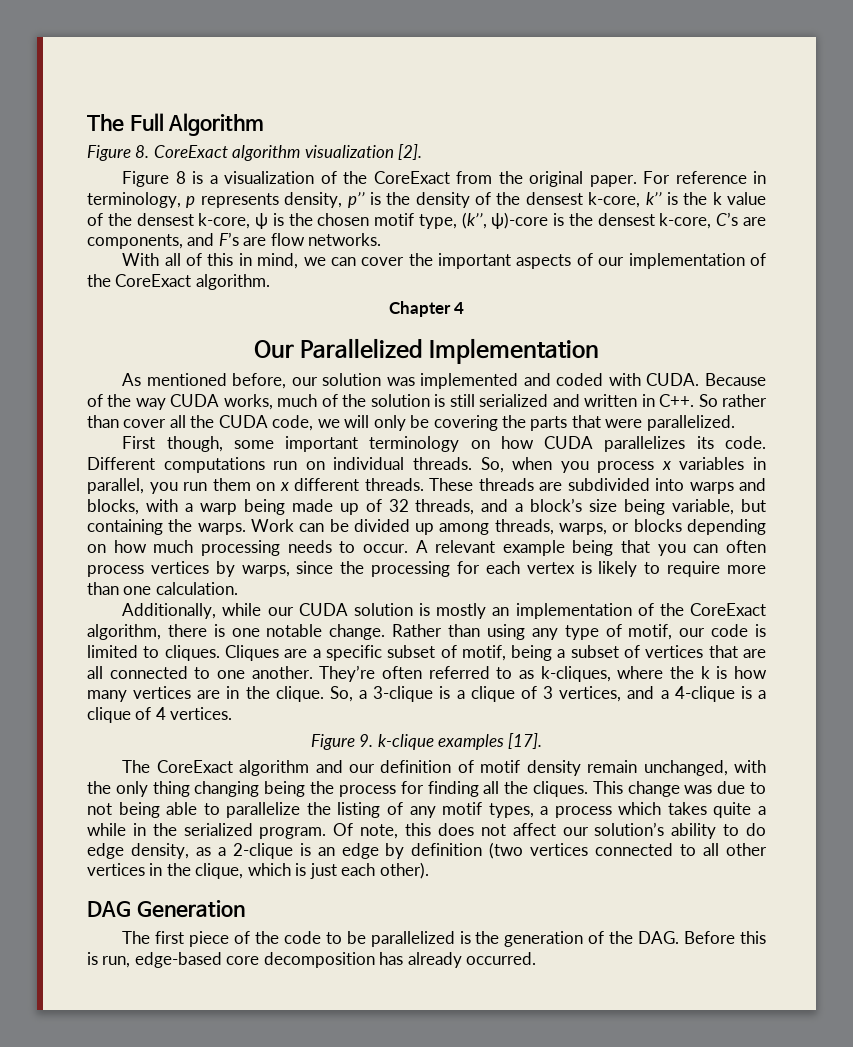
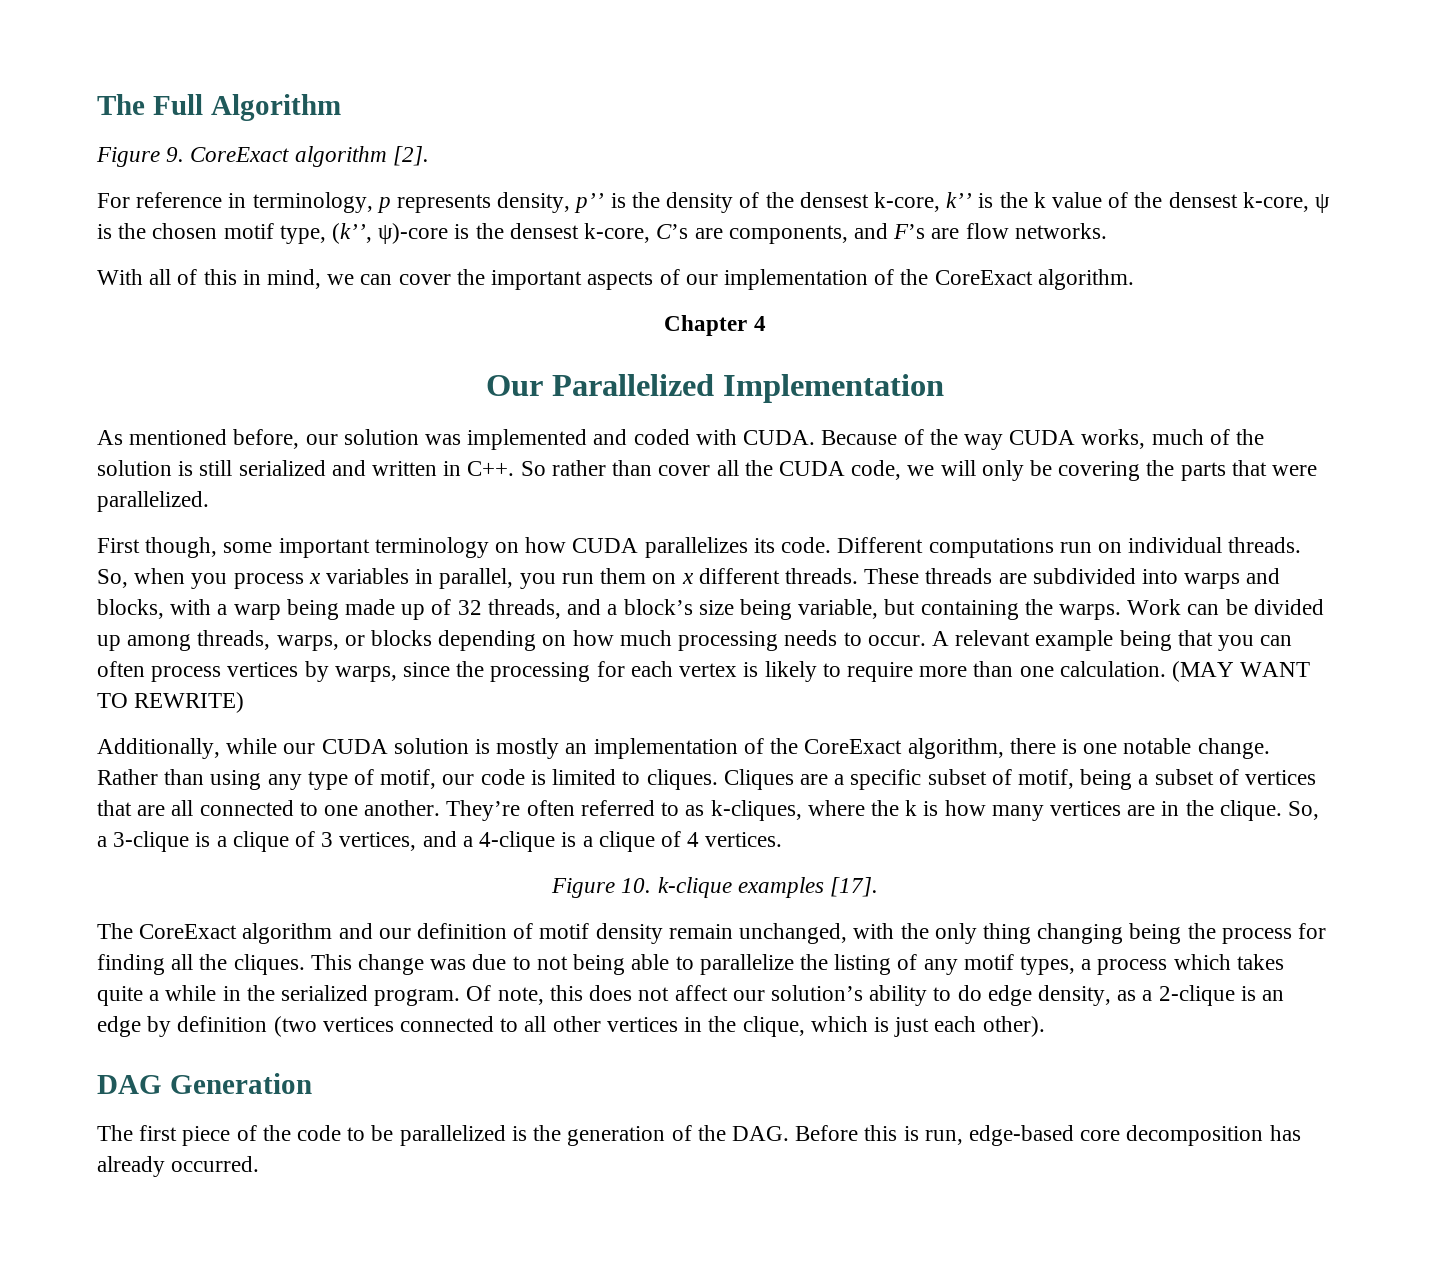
- Figure 8. CoreExact algorithm visualization [2].
+ Figure 9. CoreExact algorithm [2].
- Figure 8 is a visualization of the CoreExact from the original paper.
+ (MAY WANT TO REWRITE)
- Figure 9. k-clique examples [17].
+ Figure 10. k-clique examples [17].

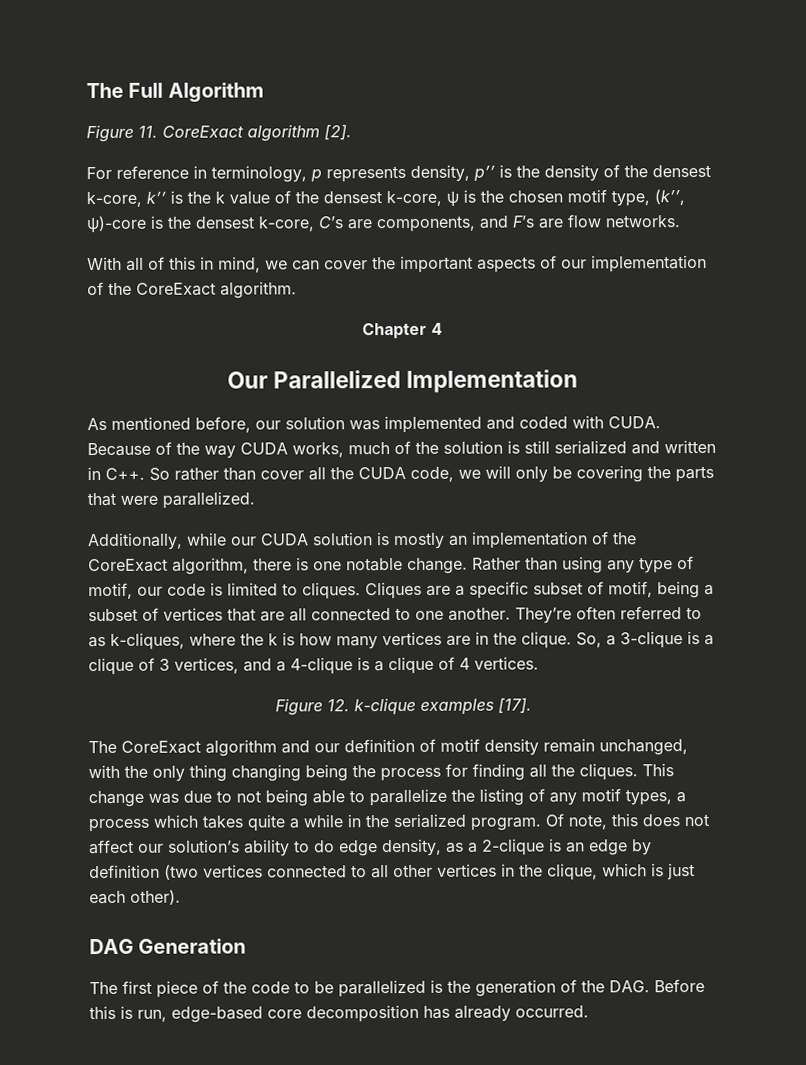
- Figure 9. CoreExact algorithm [2].
+ Figure 11. CoreExact algorithm [2].
- First though, some important terminology on how CUDA parallelizes its code. Different computations run on individual threads. So, when you process x variables in parallel, you run them on x different threads. These threads are subdivided into warps and blocks, with a warp being made up of 32 threads, and a block’s size being variable, but containing the warps. Work can be divided up among threads, warps, or blocks depending on how much processing needs to occur. A relevant example being that you can often process vertices by warps, since the processing for each vertex is likely to require more than one calculation. (MAY WANT TO REWRITE)
- Figure 10. k-clique examples [17].
+ Figure 12. k-clique examples [17].

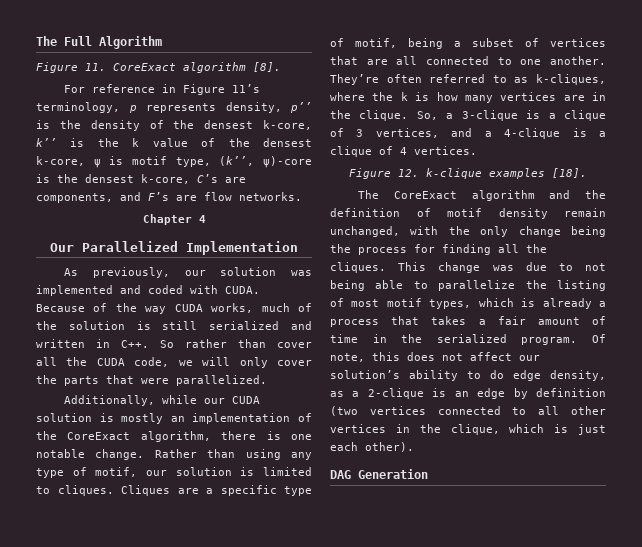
- Figure 11. CoreExact algorithm [2].
+ Figure 11. CoreExact algorithm [8].
- For reference in terminology, p represents density, p’’ is the density of the densest k-core, k’’ is the k value of the densest k-core, ψ is the chosen motif type, (k’’, ψ)-core is the densest k-core, C’s are components, and F’s are flow networks.
+ For reference in Figure 11’s terminology, p represents density, p’’ is the density of the densest k-core, k’’ is the k value of the densest k-core, ψ is motif type, (k’’, ψ)-core is the densest k-core, C’s are components, and F’s are flow networks.
- With all of this in mind, we can cover the important aspects of our implementation of the CoreExact algorithm.
- As mentioned before, our solution was implemented and coded with CUDA.
+ As previously, our solution was implemented and coded with CUDA.
- Because of the way CUDA works, much of the solution is still serialized and written in C++. So rather than cover all the CUDA code, we will only be covering the parts that were parallelized.
+ Because of the way CUDA works, much of the solution is still serialized and written in C++. So rather than cover all the CUDA code, we will only cover the parts that were parallelized.
- Rather than using any type of motif, our code is limited to cliques.
+ Rather than using any type of motif, our solution is limited to cliques.
- Cliques are a specific subset of motif, being a subset of vertices that are all connected to one another.
+ Cliques are a specific type of motif, being a subset of vertices that are all connected to one another.
- Figure 12. k-clique examples [17].
+ Figure 12. k-clique examples [18].
- The CoreExact algorithm and our definition of motif density remain unchanged, with the only thing changing being the process for finding all the cliques.
+ The CoreExact algorithm and the definition of motif density remain unchanged, with the only change being the process for finding all the cliques.
- This change was due to not being able to parallelize the listing of any motif types, a process which takes quite a while in the serialized program.
+ This change was due to not being able to parallelize the listing of most motif types, which is already a process that takes a fair amount of time in the serialized program.
- The first piece of the code to be parallelized is the generation of the DAG. Before this is run, edge-based core decomposition has already occurred.

